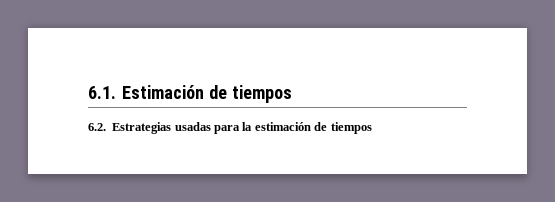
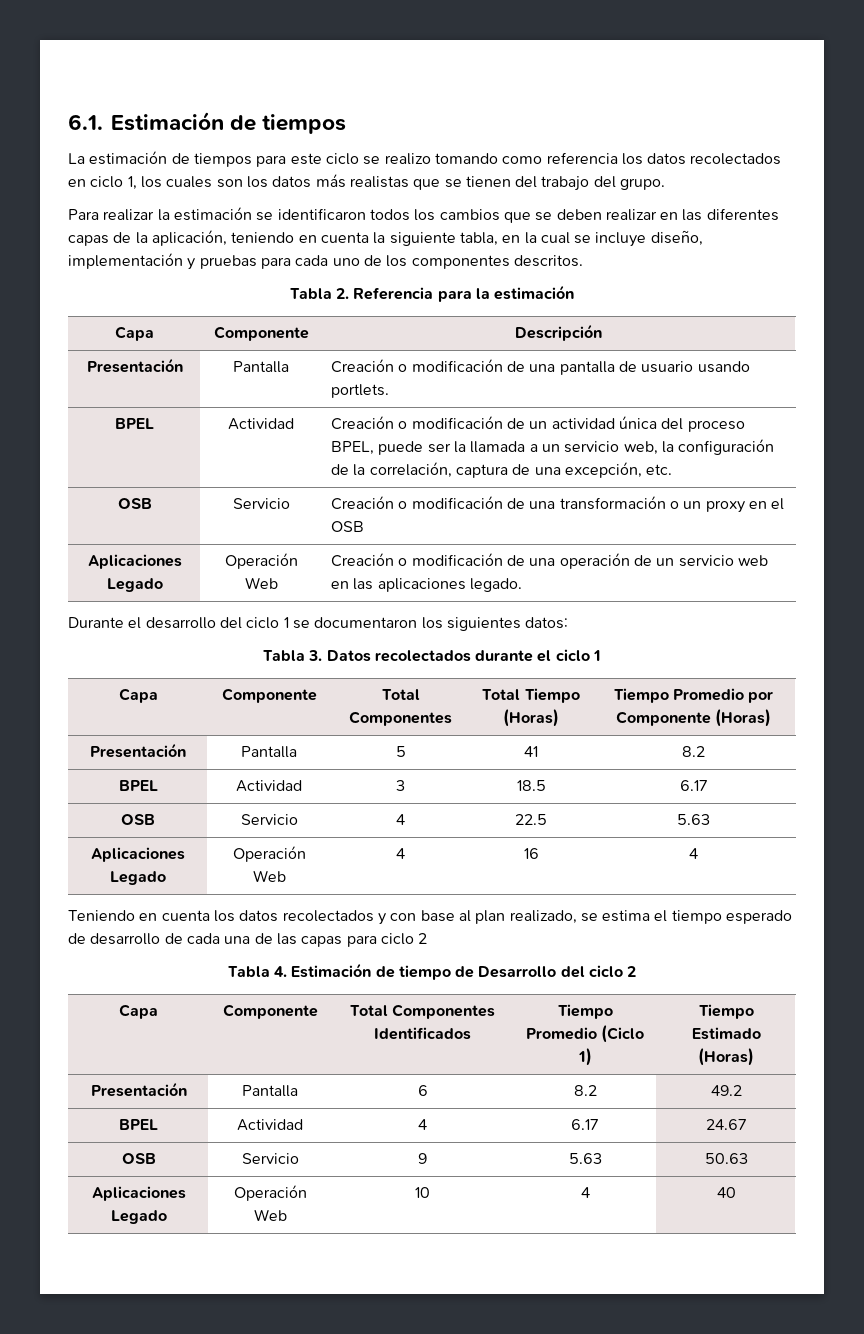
- 6.2. Estrategias usadas para la estimación de tiempos
+ La estimación de tiempos para este ciclo se realizo tomando como referencia los datos recolectados en ciclo 1, los cuales son los datos más realistas que se tienen del trabajo del grupo.
+ Para realizar la estimación se identificaron todos los cambios que se deben realizar en las diferentes capas de la aplicación, teniendo en cuenta la siguiente tabla, en la cual se incluye diseño, implementación y pruebas para cada uno de los componentes descritos.
+ Tabla 2. Referencia para la estimación
+ Capa | Componente | Descripción
+ Presentación | Pantalla | Creación o modificación de una pantalla de usuario usando portlets.
+ BPEL | Actividad | Creación o modificación de un actividad única del proceso BPEL, puede ser la llamada a un servicio web, la configuración de la correlación, captura de una excepción, etc.
+ OSB | Servicio | Creación o modificación de una transformación o un proxy en el OSB
+ Aplicaciones Legado | Operación Web | Creación o modificación de una operación de un servicio web en las aplicaciones legado.
+ Durante el desarrollo del ciclo 1 se documentaron los siguientes datos:
+ Tabla 3. Datos recolectados durante el ciclo 1
+ Capa | Componente | Total Componentes | Total Tiempo (Horas) | Tiempo Promedio por Componente (Horas)
+ Presentación | Pantalla | 5 | 41 | 8.2
+ BPEL | Actividad | 3 | 18.5 | 6.17
+ OSB | Servicio | 4 | 22.5 | 5.63
+ Aplicaciones Legado | Operación Web | 4 | 16 | 4
+ Teniendo en cuenta los datos recolectados y con base al plan realizado, se estima el tiempo esperado de desarrollo de cada una de las capas para ciclo 2
+ Tabla 4. Estimación de tiempo de Desarrollo del ciclo 2
+ Capa | Componente | Total Componentes Identificados | Tiempo Promedio (Ciclo 1) | Tiempo Estimado (Horas)
+ Presentación | Pantalla | 6 | 8.2 | 49.2
+ BPEL | Actividad | 4 | 6.17 | 24.67
+ OSB | Servicio | 9 | 5.63 | 50.63
+ Aplicaciones Legado | Operación Web | 10 | 4 | 40

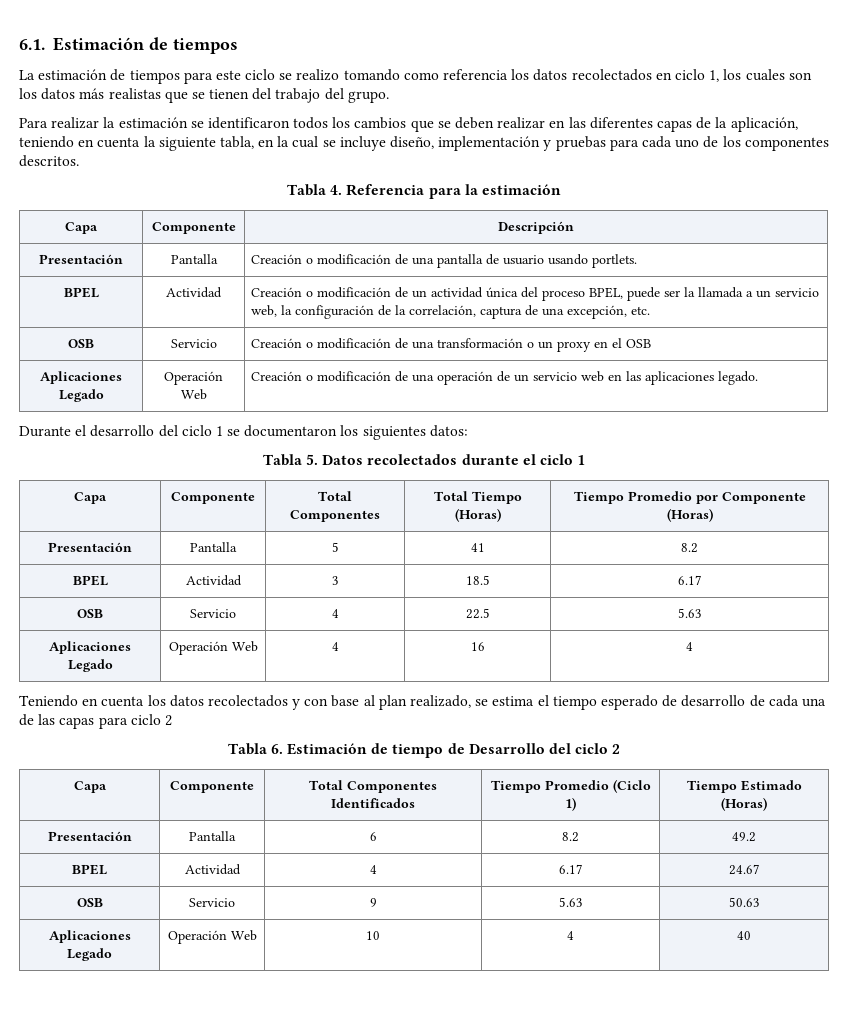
- Tabla 2. Referencia para la estimación
+ Tabla 4. Referencia para la estimación
- Tabla 3. Datos recolectados durante el ciclo 1
+ Tabla 5. Datos recolectados durante el ciclo 1
- Tabla 4. Estimación de tiempo de Desarrollo del ciclo 2
+ Tabla 6. Estimación de tiempo de Desarrollo del ciclo 2

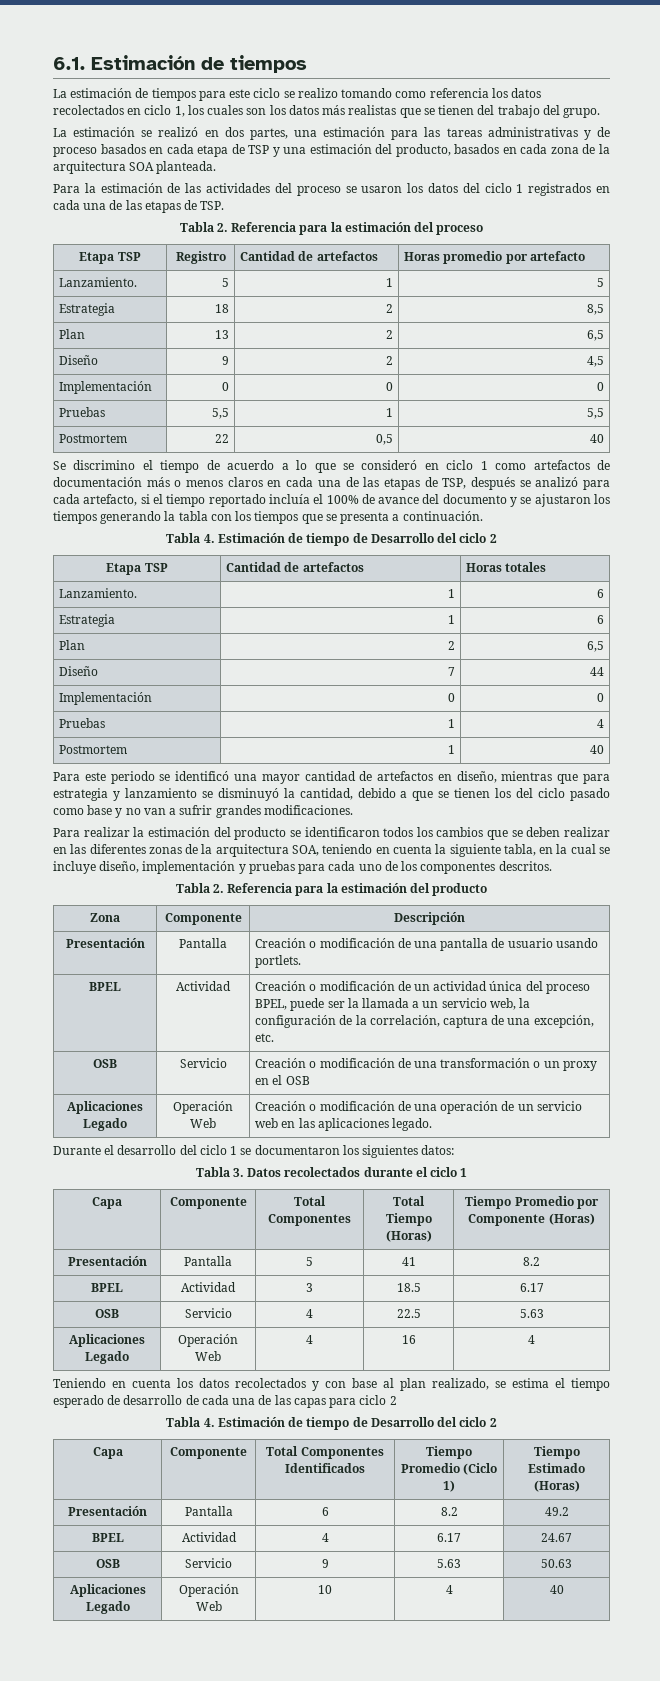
+ La estimación se realizó en dos partes, una estimación para las tareas administrativas y de proceso basados en cada etapa de TSP y una estimación del producto, basados en cada zona de la arquitectura SOA planteada.
+ Para la estimación de las actividades del proceso se usaron los datos del ciclo 1 registrados en cada una de las etapas de TSP.
+ Tabla 2. Referencia para la estimación del proceso
+ Etapa TSP | Registro | Cantidad de artefactos | Horas promedio por artefacto
+ Lanzamiento. | 5 | 1 | 5
+ Estrategia | 18 | 2 | 8,5
+ Plan | 13 | 2 | 6,5
+ Diseño | 9 | 2 | 4,5
+ Implementación | 0 | 0 | 0
+ Pruebas | 5,5 | 1 | 5,5
+ Postmortem | 22 | 0,5 | 40
+ Se discrimino el tiempo de acuerdo a lo que se consideró en ciclo 1 como artefactos de documentación más o menos claros en cada una de las etapas de TSP, después se analizó para cada artefacto, si el tiempo reportado incluía el 100% de avance del documento y se ajustaron los tiempos generando la tabla con los tiempos que se presenta a continuación.
+ Tabla 4. Estimación de tiempo de Desarrollo del ciclo 2
+ Etapa TSP | Cantidad de artefactos | Horas totales
+ Lanzamiento. | 1 | 6
+ Estrategia | 1 | 6
+ Plan | 2 | 6,5
+ Diseño | 7 | 44
+ Implementación | 0 | 0
+ Pruebas | 1 | 4
+ Postmortem | 1 | 40
+ Para este periodo se identificó una mayor cantidad de artefactos en diseño, mientras que para estrategia y lanzamiento se disminuyó la cantidad, debido a que se tienen los del ciclo pasado como base y no van a sufrir grandes modificaciones.
- Para realizar la estimación se identificaron todos los cambios que se deben realizar en las diferentes capas de la aplicación, teniendo en cuenta la siguiente tabla, en la cual se incluye diseño, implementación y pruebas para cada uno de los componentes descritos.
+ Para realizar la estimación del producto se identificaron todos los cambios que se deben realizar en las diferentes zonas de la arquitectura SOA, teniendo en cuenta la siguiente tabla, en la cual se incluye diseño, implementación y pruebas para cada uno de los componentes descritos.
- Tabla 4. Referencia para la estimación
- Capa | Componente | Descripción
+ Tabla 2. Referencia para la estimación del producto
+ Zona | Componente | Descripción
- Tabla 5. Datos recolectados durante el ciclo 1
+ Tabla 3. Datos recolectados durante el ciclo 1
  Teniendo en cuenta los datos recolectados y con base al plan realizado, se estima el tiempo esperado de desarrollo de cada una de las capas para ciclo 2
- Tabla 6. Estimación de tiempo de Desarrollo del ciclo 2
+ Tabla 4. Estimación de tiempo de Desarrollo del ciclo 2

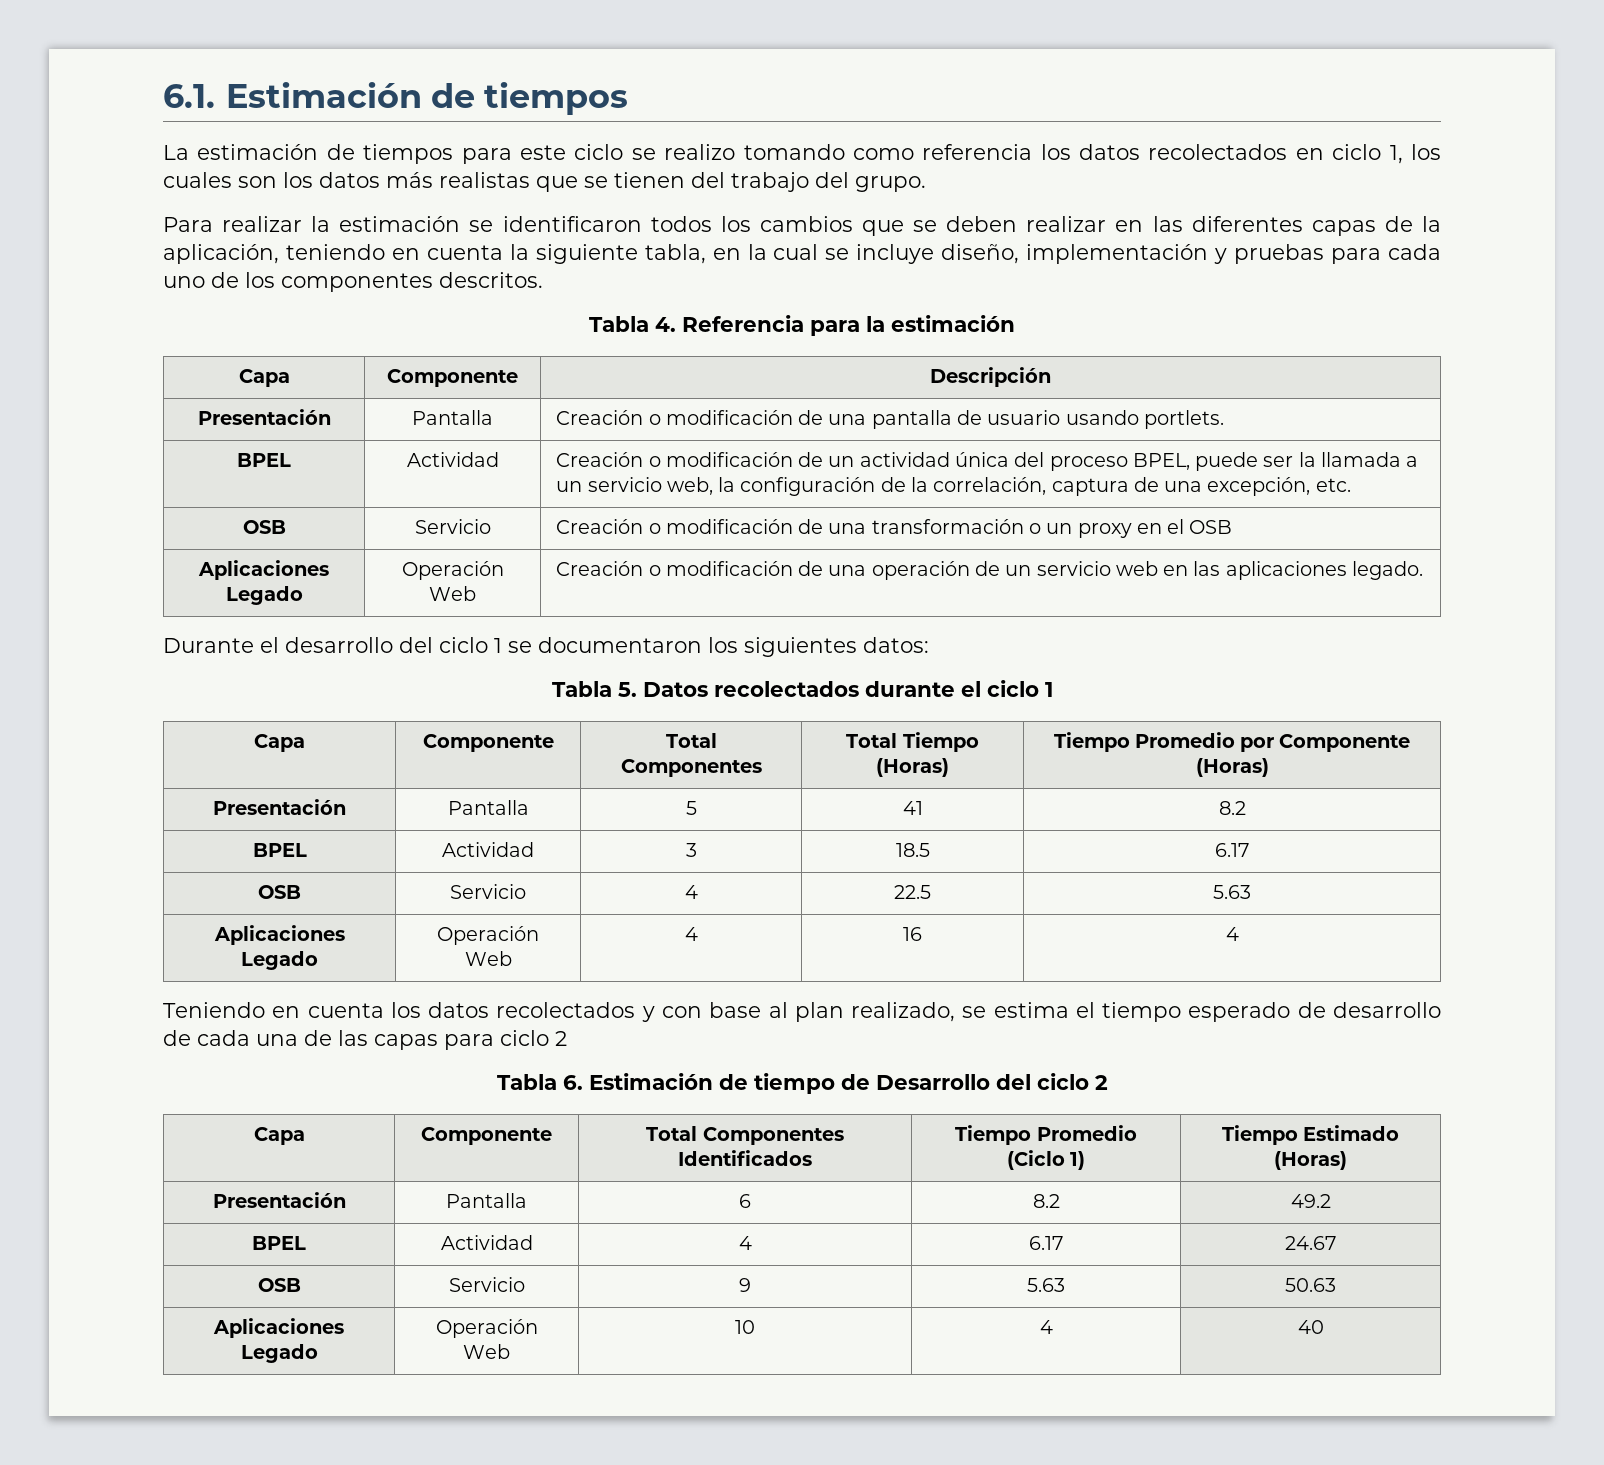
- La estimación se realizó en dos partes, una estimación para las tareas administrativas y de proceso basados en cada etapa de TSP y una estimación del producto, basados en cada zona de la arquitectura SOA planteada.
- Para la estimación de las actividades del proceso se usaron los datos del ciclo 1 registrados en cada una de las etapas de TSP.
- Tabla 2. Referencia para la estimación del proceso
- Etapa TSP | Registro | Cantidad de artefactos | Horas promedio por artefacto
- Lanzamiento. | 5 | 1 | 5
- Estrategia | 18 | 2 | 8,5
- Plan | 13 | 2 | 6,5
- Diseño | 9 | 2 | 4,5
- Implementación | 0 | 0 | 0
- Pruebas | 5,5 | 1 | 5,5
- Postmortem | 22 | 0,5 | 40
- Se discrimino el tiempo de acuerdo a lo que se consideró en ciclo 1 como artefactos de documentación más o menos claros en cada una de las etapas de TSP, después se analizó para cada artefacto, si el tiempo reportado incluía el 100% de avance del documento y se ajustaron los tiempos generando la tabla con los tiempos que se presenta a continuación.
- Tabla 4. Estimación de tiempo de Desarrollo del ciclo 2
- Etapa TSP | Cantidad de artefactos | Horas totales
- Lanzamiento. | 1 | 6
- Estrategia | 1 | 6
- Plan | 2 | 6,5
- Diseño | 7 | 44
- Implementación | 0 | 0
- Pruebas | 1 | 4
- Postmortem | 1 | 40
- Para este periodo se identificó una mayor cantidad de artefactos en diseño, mientras que para estrategia y lanzamiento se disminuyó la cantidad, debido a que se tienen los del ciclo pasado como base y no van a sufrir grandes modificaciones.
- Para realizar la estimación del producto se identificaron todos los cambios que se deben realizar en las diferentes zonas de la arquitectura SOA, teniendo en cuenta la siguiente tabla, en la cual se incluye diseño, implementación y pruebas para cada uno de los componentes descritos.
+ Para realizar la estimación se identificaron todos los cambios que se deben realizar en las diferentes capas de la aplicación, teniendo en cuenta la siguiente tabla, en la cual se incluye diseño, implementación y pruebas para cada uno de los componentes descritos.
- Tabla 2. Referencia para la estimación del producto
- Zona | Componente | Descripción
+ Tabla 4. Referencia para la estimación
+ Capa | Componente | Descripción
- Tabla 3. Datos recolectados durante el ciclo 1
+ Tabla 5. Datos recolectados durante el ciclo 1
  Teniendo en cuenta los datos recolectados y con base al plan realizado, se estima el tiempo esperado de desarrollo de cada una de las capas para ciclo 2
- Tabla 4. Estimación de tiempo de Desarrollo del ciclo 2
+ Tabla 6. Estimación de tiempo de Desarrollo del ciclo 2

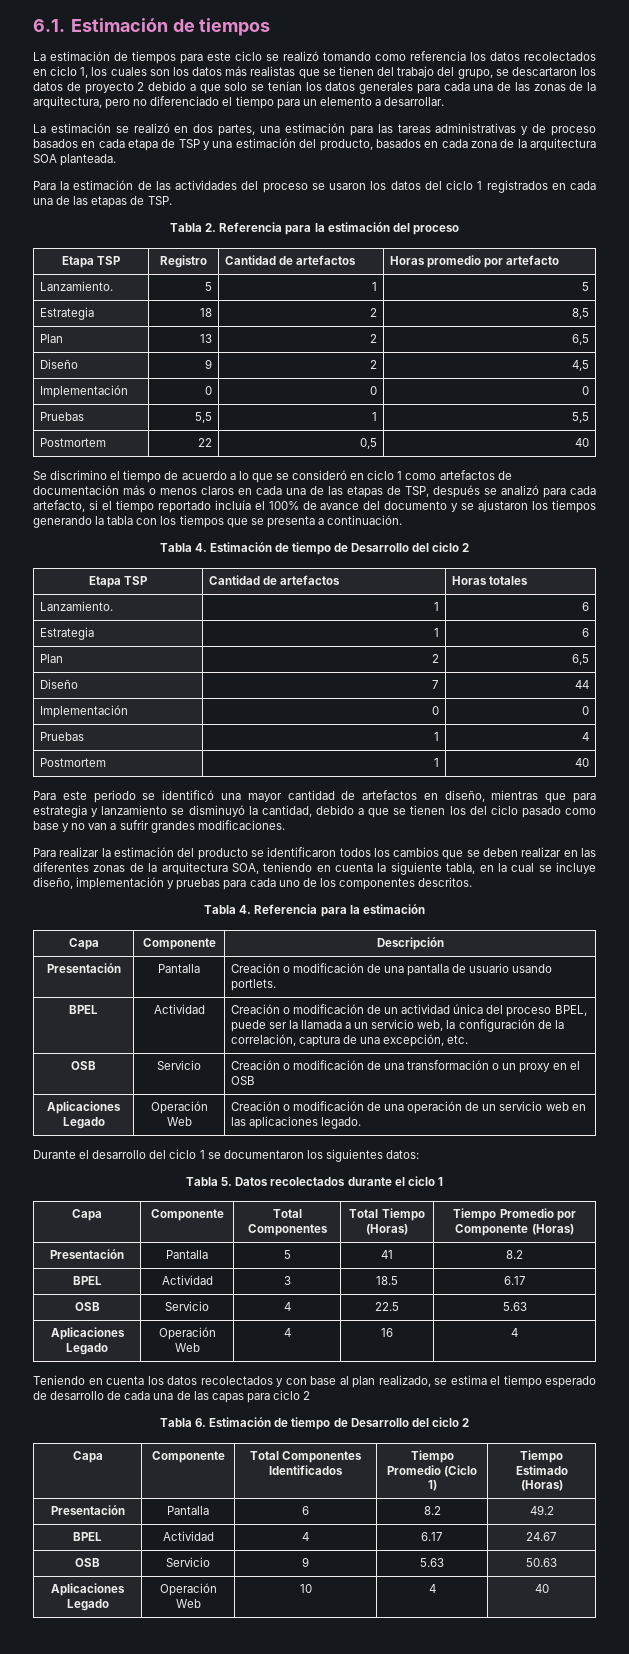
- La estimación de tiempos para este ciclo se realizo tomando como referencia los datos recolectados en ciclo 1, los cuales son los datos más realistas que se tienen del trabajo del grupo.
+ La estimación de tiempos para este ciclo se realizó tomando como referencia los datos recolectados en ciclo 1, los cuales son los datos más realistas que se tienen del trabajo del grupo, se descartaron los datos de proyecto 2 debido a que solo se tenían los datos generales para cada una de las zonas de la arquitectura, pero no diferenciado el tiempo para un elemento a desarrollar.
+ La estimación se realizó en dos partes, una estimación para las tareas administrativas y de proceso basados en cada etapa de TSP y una estimación del producto, basados en cada zona de la arquitectura SOA planteada.
+ Para la estimación de las actividades del proceso se usaron los datos del ciclo 1 registrados en cada una de las etapas de TSP.
+ Tabla 2. Referencia para la estimación del proceso
+ Etapa TSP | Registro | Cantidad de artefactos | Horas promedio por artefacto
+ Lanzamiento. | 5 | 1 | 5
+ Estrategia | 18 | 2 | 8,5
+ Plan | 13 | 2 | 6,5
+ Diseño | 9 | 2 | 4,5
+ Implementación | 0 | 0 | 0
+ Pruebas | 5,5 | 1 | 5,5
+ Postmortem | 22 | 0,5 | 40
+ Se discrimino el tiempo de acuerdo a lo que se consideró en ciclo 1 como artefactos de documentación más o menos claros en cada una de las etapas de TSP, después se analizó para cada artefacto, si el tiempo reportado incluía el 100% de avance del documento y se ajustaron los tiempos generando la tabla con los tiempos que se presenta a continuación.
+ Tabla 4. Estimación de tiempo de Desarrollo del ciclo 2
+ Etapa TSP | Cantidad de artefactos | Horas totales
+ Lanzamiento. | 1 | 6
+ Estrategia | 1 | 6
+ Plan | 2 | 6,5
+ Diseño | 7 | 44
+ Implementación | 0 | 0
+ Pruebas | 1 | 4
+ Postmortem | 1 | 40
+ Para este periodo se identificó una mayor cantidad de artefactos en diseño, mientras que para estrategia y lanzamiento se disminuyó la cantidad, debido a que se tienen los del ciclo pasado como base y no van a sufrir grandes modificaciones.
- Para realizar la estimación se identificaron todos los cambios que se deben realizar en las diferentes capas de la aplicación, teniendo en cuenta la siguiente tabla, en la cual se incluye diseño, implementación y pruebas para cada uno de los componentes descritos.
+ Para realizar la estimación del producto se identificaron todos los cambios que se deben realizar en las diferentes zonas de la arquitectura SOA, teniendo en cuenta la siguiente tabla, en la cual se incluye diseño, implementación y pruebas para cada uno de los componentes descritos.

